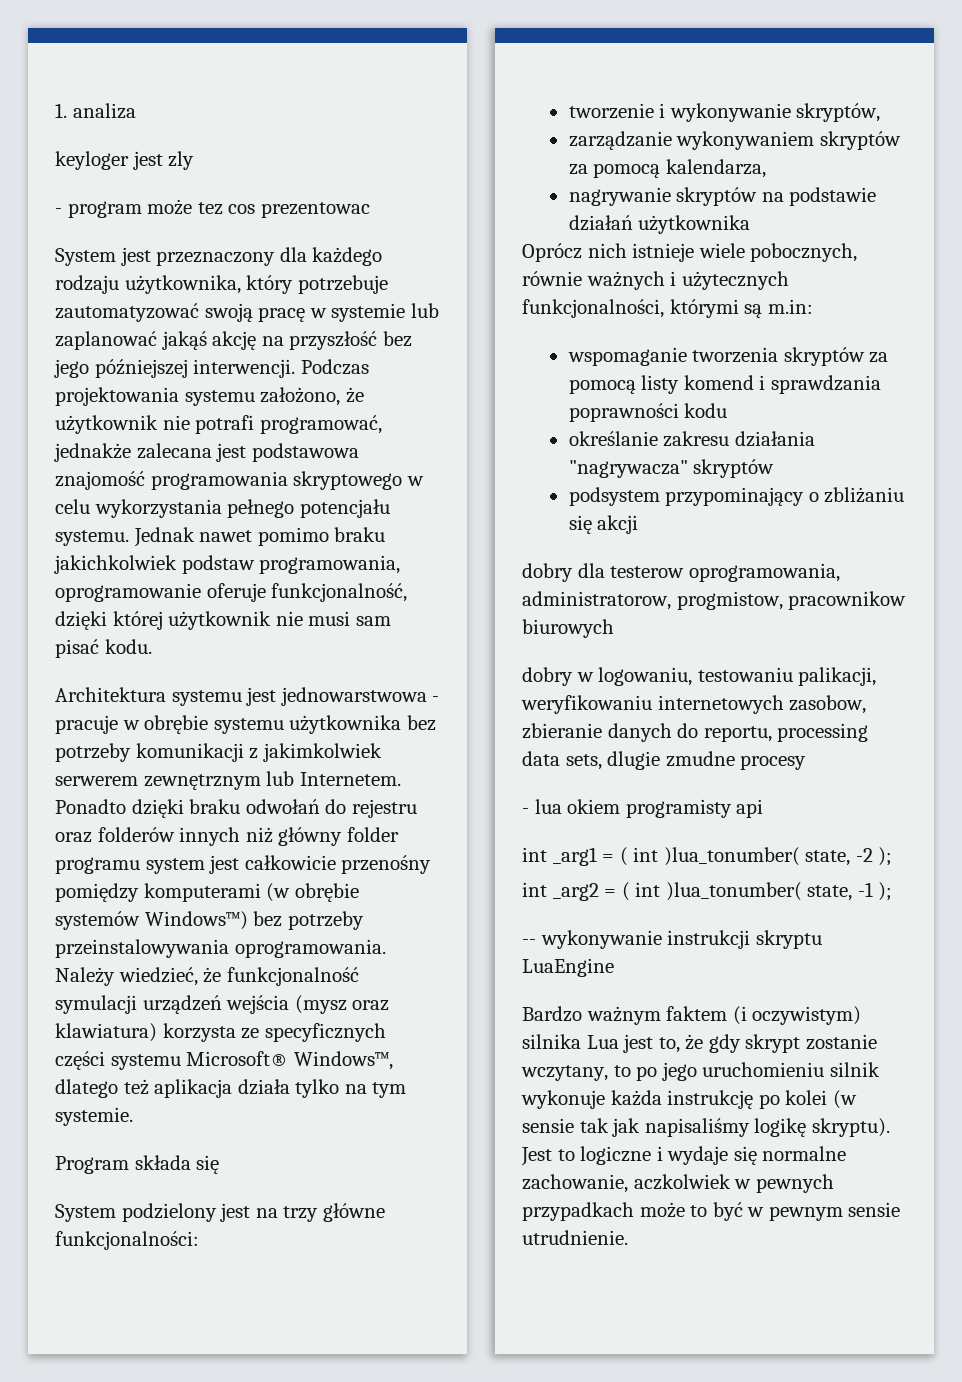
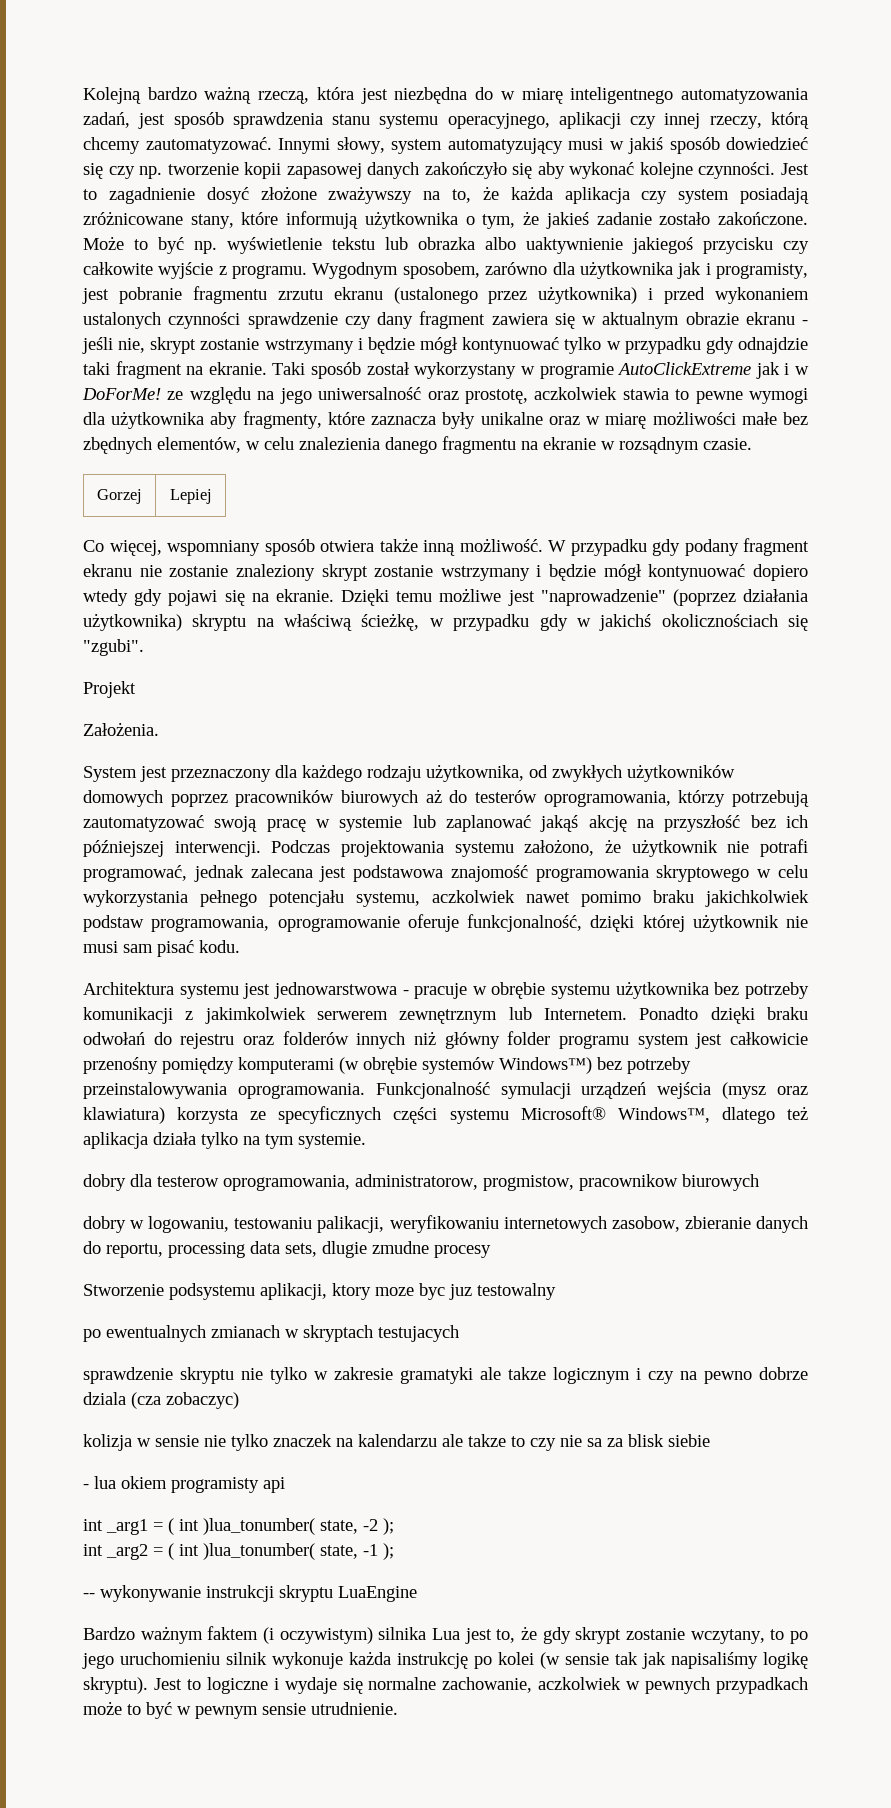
- 1. analiza
- keyloger jest zly
- - program może tez cos prezentowac
+ Kolejną bardzo ważną rzeczą, która jest niezbędna do w miarę inteligentnego automatyzowania zadań, jest sposób sprawdzenia stanu systemu operacyjnego, aplikacji czy innej rzeczy, którą chcemy zautomatyzować. Innymi słowy, system automatyzujący musi w jakiś sposób dowiedzieć się czy np. tworzenie kopii zapasowej danych zakończyło się aby wykonać kolejne czynności. Jest to zagadnienie dosyć złożone zważywszy na to, że każda aplikacja czy system posiadają zróżnicowane stany, które informują użytkownika o tym, że jakieś zadanie zostało zakończone. Może to być np. wyświetlenie tekstu lub obrazka albo uaktywnienie jakiegoś przycisku czy całkowite wyjście z programu. Wygodnym sposobem, zarówno dla użytkownika jak i programisty, jest pobranie fragmentu zrzutu ekranu (ustalonego przez użytkownika) i przed wykonaniem ustalonych czynności sprawdzenie czy dany fragment zawiera się w aktualnym obrazie ekranu - jeśli nie, skrypt zostanie wstrzymany i będzie mógł kontynuować tylko w przypadku gdy odnajdzie taki fragment na ekranie. Taki sposób został wykorzystany w programie AutoClickExtreme jak i w DoForMe! ze względu na jego uniwersalność oraz prostotę, aczkolwiek stawia to pewne wymogi dla użytkownika aby fragmenty, które zaznacza były unikalne oraz w miarę możliwości małe bez zbędnych elementów, w celu znalezienia danego fragmentu na ekranie w rozsądnym czasie.
+ Gorzej | Lepiej
+ Co więcej, wspomniany sposób otwiera także inną możliwość. W przypadku gdy podany fragment ekranu nie zostanie znaleziony skrypt zostanie wstrzymany i będzie mógł kontynuować dopiero wtedy gdy pojawi się na ekranie. Dzięki temu możliwe jest "naprowadzenie" (poprzez działania użytkownika) skryptu na właściwą ścieżkę, w przypadku gdy w jakichś okolicznościach się "zgubi".
+ Projekt
+ Założenia.
- System jest przeznaczony dla każdego rodzaju użytkownika, który potrzebuje zautomatyzować swoją pracę w systemie lub zaplanować jakąś akcję na przyszłość bez jego późniejszej interwencji.
+ System jest przeznaczony dla każdego rodzaju użytkownika, od zwykłych użytkowników domowych poprzez pracowników biurowych aż do testerów oprogramowania, którzy potrzebują zautomatyzować swoją pracę w systemie lub zaplanować jakąś akcję na przyszłość bez ich późniejszej interwencji.
- Podczas projektowania systemu założono, że użytkownik nie potrafi programować, jednakże zalecana jest podstawowa znajomość programowania skryptowego w celu wykorzystania pełnego potencjału systemu. Jednak nawet pomimo braku jakichkolwiek podstaw programowania, oprogramowanie oferuje funkcjonalność, dzięki której użytkownik nie musi sam pisać kodu.
+ Podczas projektowania systemu założono, że użytkownik nie potrafi programować, jednak zalecana jest podstawowa znajomość programowania skryptowego w celu wykorzystania pełnego potencjału systemu, aczkolwiek nawet pomimo braku jakichkolwiek podstaw programowania, oprogramowanie oferuje funkcjonalność, dzięki której użytkownik nie musi sam pisać kodu.
- Należy wiedzieć, że funkcjonalność symulacji urządzeń wejścia (mysz oraz klawiatura) korzysta ze specyficznych części systemu Microsoft® Windows™, dlatego też aplikacja działa tylko na tym systemie.
+ Funkcjonalność symulacji urządzeń wejścia (mysz oraz klawiatura) korzysta ze specyficznych części systemu Microsoft® Windows™, dlatego też aplikacja działa tylko na tym systemie.
- Program składa się
- System podzielony jest na trzy główne funkcjonalności:
- tworzenie i wykonywanie skryptów,
- zarządzanie wykonywaniem skryptów za pomocą kalendarza,
- nagrywanie skryptów na podstawie działań użytkownika
- Oprócz nich istnieje wiele pobocznych, równie ważnych i użytecznych funkcjonalności, którymi są m.in:
- wspomaganie tworzenia skryptów za pomocą listy komend i sprawdzania poprawności kodu
- określanie zakresu działania "nagrywacza" skryptów
- podsystem przypominający o zbliżaniu się akcji
+ Stworzenie podsystemu aplikacji, ktory moze byc juz testowalny
+ po ewentualnych zmianach w skryptach testujacych
+ sprawdzenie skryptu nie tylko w zakresie gramatyki ale takze logicznym i czy na pewno dobrze dziala (cza zobaczyc)
+ kolizja w sensie nie tylko znaczek na kalendarzu ale takze to czy nie sa za blisk siebie

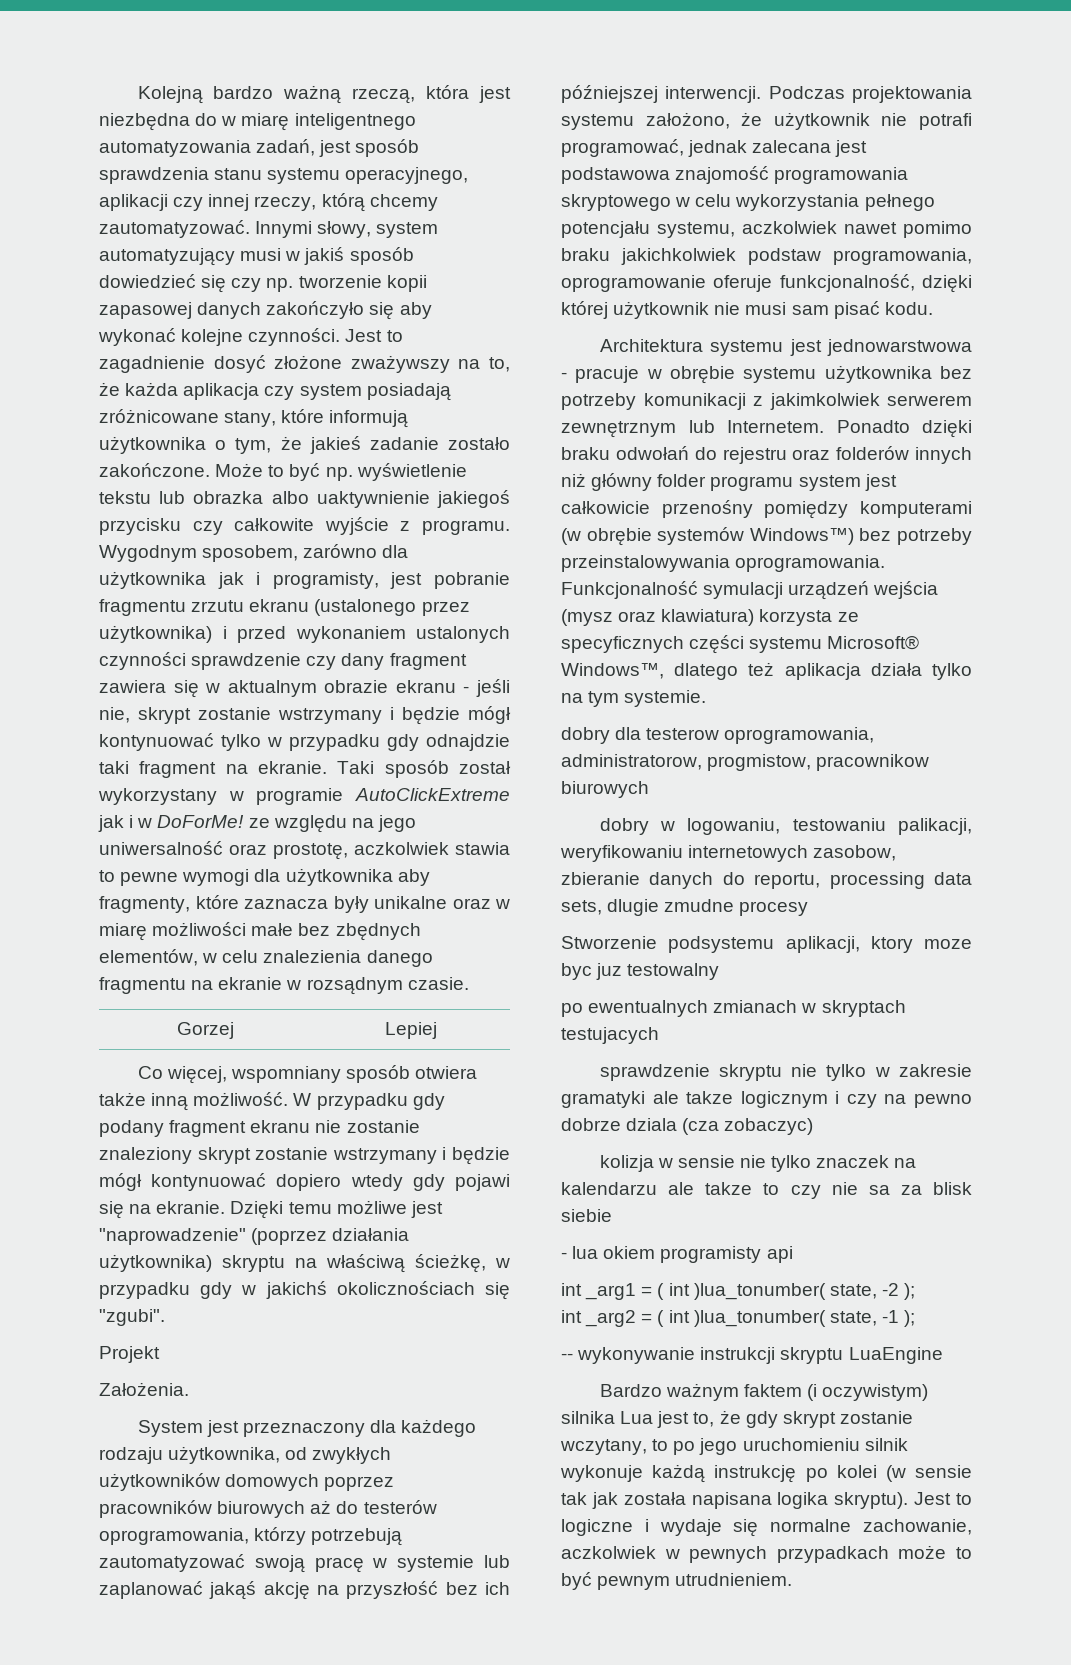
- Bardzo ważnym faktem (i oczywistym) silnika Lua jest to, że gdy skrypt zostanie wczytany, to po jego uruchomieniu silnik wykonuje każda instrukcję po kolei (w sensie tak jak napisaliśmy logikę skryptu).
+ Bardzo ważnym faktem (i oczywistym) silnika Lua jest to, że gdy skrypt zostanie wczytany, to po jego uruchomieniu silnik wykonuje każdą instrukcję po kolei (w sensie tak jak została napisana logika skryptu).
- Jest to logiczne i wydaje się normalne zachowanie, aczkolwiek w pewnych przypadkach może to być w pewnym sensie utrudnienie.
+ Jest to logiczne i wydaje się normalne zachowanie, aczkolwiek w pewnych przypadkach może to być pewnym utrudnieniem.

